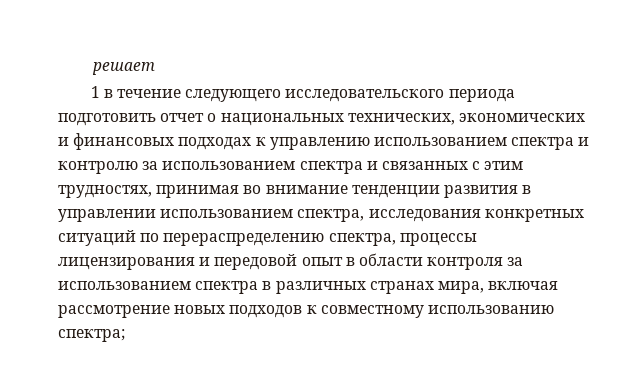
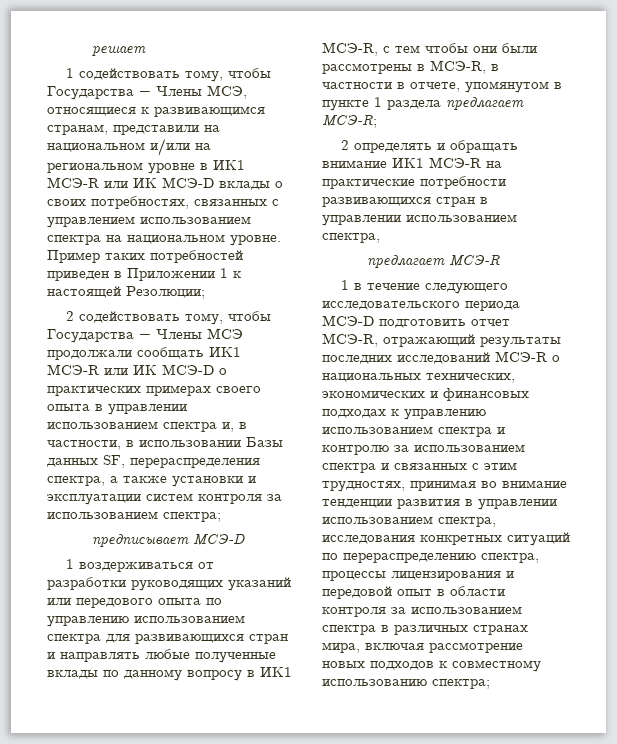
+ 1 содействовать тому, чтобы Государства − Члены МСЭ, относящиеся к развивающимся странам, представили на национальном и/или на региональном уровне в ИК1 МСЭ-R или ИК МСЭ-D вклады о своих потребностях, связанных с управлением использованием спектра на национальном уровне. Пример таких потребностей приведен в Приложении 1 к настоящей Резолюции;
+ 2 содействовать тому, чтобы Государства − Члены МСЭ продолжали сообщать ИК1 МСЭ-R или ИК МСЭ-D о практических примерах своего опыта в управлении использованием спектра и, в частности, в использовании Базы данных SF, перераспределения спектра, а также установки и эксплуатации систем контроля за использованием спектра;
+ предписывает МСЭ-D
+ 1 воздерживаться от разработки руководящих указаний или передового опыта по управлению использованием спектра для развивающихся стран и направлять любые полученные вклады по данному вопросу в ИК1 МСЭ-R, c тем чтобы они были рассмотрены в МСЭ-R, в частности в отчете, упомянутом в пункте 1 раздела предлагает МСЭ-R;
+ 2 определять и обращать внимание ИК1 МСЭ-R на практические потребности развивающихся стран в управлении использованием спектра,
+ предлагает МСЭ-R
- 1 в течение следующего исследовательского периода подготовить отчет о национальных технических, экономических и финансовых подходах к управлению использованием спектра и контролю за использованием спектра и связанных с этим трудностях, принимая во внимание тенденции развития в управлении использованием спектра, исследования конкретных ситуаций по перераспределению спектра, процессы лицензирования и передовой опыт в области контроля за использованием спектра в различных странах мира, включая рассмотрение новых подходов к совместному использованию спектра;
+ 1 в течение следующего исследовательского периода МСЭ-D подготовить отчет МСЭ-R, отражающий результаты последних исследований МСЭ-R о национальных технических, экономических и финансовых подходах к управлению использованием спектра и контролю за использованием спектра и связанных с этим трудностях, принимая во внимание тенденции развития в управлении использованием спектра, исследования конкретных ситуаций по перераспределению спектра, процессы лицензирования и передовой опыт в области контроля за использованием спектра в различных странах мира, включая рассмотрение новых подходов к совместному использованию спектра;

